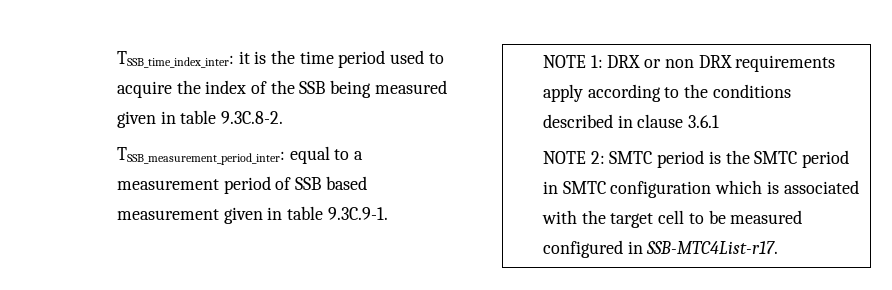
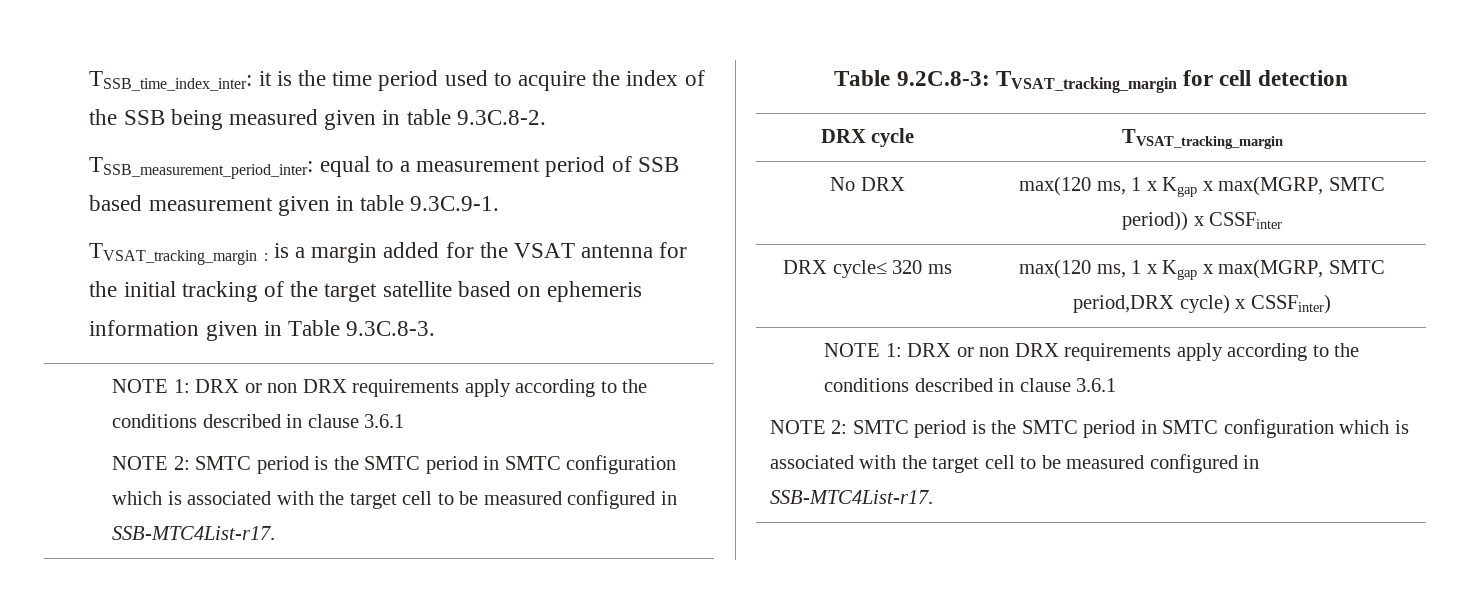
+ TVSAT_tracking_margin : is a margin added for the VSAT antenna for the initial tracking of the target satellite based on ephemeris information given in Table 9.3C.8-3.
+ Table 9.2C.8-3: TVSAT_tracking_margin for cell detection
+ DRX cycle | TVSAT_tracking_margin
+ No DRX | max(120 ms, 1 x Kgap x max(MGRP, SMTC period)) x CSSFinter
+ DRX cycle≤ 320 ms | max(120 ms, 1 x Kgap x max(MGRP, SMTC period,DRX cycle) x CSSFinter)
+ NOTE 1: DRX or non DRX requirements apply according to the conditions described in clause 3.6.1
+ NOTE 2: SMTC period is the SMTC period in SMTC configuration which is associated with the target cell to be measured configured in SSB-MTC4List-r17.

